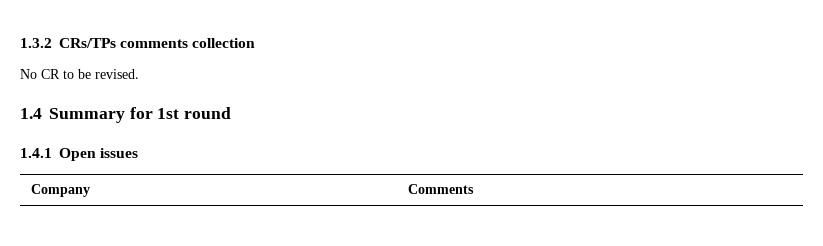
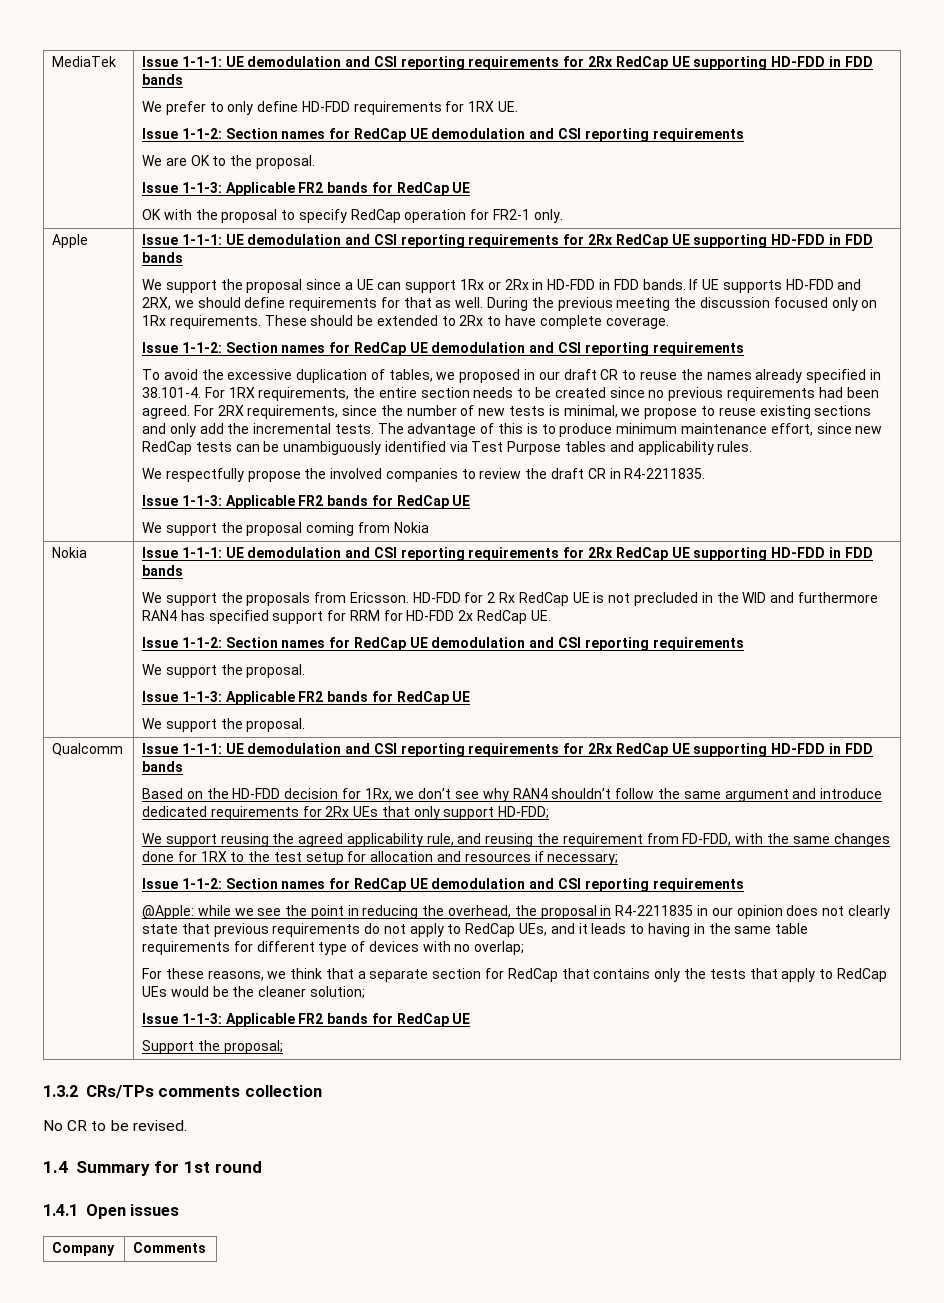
+ MediaTek | Issue 1-1-1: UE demodulation and CSI reporting requirements for 2Rx RedCap UE supporting HD-FDD in FDD bands
+ We prefer to only define HD-FDD requirements for 1RX UE.
+ Issue 1-1-2: Section names for RedCap UE demodulation and CSI reporting requirements
+ We are OK to the proposal.
+ Issue 1-1-3: Applicable FR2 bands for RedCap UE
+ OK with the proposal to specify RedCap operation for FR2-1 only.
+ Apple | Issue 1-1-1: UE demodulation and CSI reporting requirements for 2Rx RedCap UE supporting HD-FDD in FDD bands
+ We support the proposal since a UE can support 1Rx or 2Rx in HD-FDD in FDD bands. If UE supports HD-FDD and 2RX, we should define requirements for that as well. During the previous meeting the discussion focused only on 1Rx requirements. These should be extended to 2Rx to have complete coverage.
+ Issue 1-1-2: Section names for RedCap UE demodulation and CSI reporting requirements
+ To avoid the excessive duplication of tables, we proposed in our draft CR to reuse the names already specified in 38.101-4. For 1RX requirements, the entire section needs to be created since no previous requirements had been agreed. For 2RX requirements, since the number of new tests is minimal, we propose to reuse existing sections and only add the incremental tests. The advantage of this is to produce minimum maintenance effort, since new RedCap tests can be unambiguously identified via Test Purpose tables and applicability rules.
+ We respectfully propose the involved companies to review the draft CR in R4-2211835.
+ Issue 1-1-3: Applicable FR2 bands for RedCap UE
+ We support the proposal coming from Nokia
+ Nokia | Issue 1-1-1: UE demodulation and CSI reporting requirements for 2Rx RedCap UE supporting HD-FDD in FDD bands
+ We support the proposals from Ericsson. HD-FDD for 2 Rx RedCap UE is not precluded in the WID and furthermore RAN4 has specified support for RRM for HD-FDD 2x RedCap UE.
+ Issue 1-1-2: Section names for RedCap UE demodulation and CSI reporting requirements
+ We support the proposal.
+ Issue 1-1-3: Applicable FR2 bands for RedCap UE
+ We support the proposal.
+ Qualcomm | Issue 1-1-1: UE demodulation and CSI reporting requirements for 2Rx RedCap UE supporting HD-FDD in FDD bands
+ Based on the HD-FDD decision for 1Rx, we don’t see why RAN4 shouldn’t follow the same argument and introduce dedicated requirements for 2Rx UEs that only support HD-FDD;
+ We support reusing the agreed applicability rule, and reusing the requirement from FD-FDD, with the same changes done for 1RX to the test setup for allocation and resources if necessary;
+ Issue 1-1-2: Section names for RedCap UE demodulation and CSI reporting requirements
+ @Apple: while we see the point in reducing the overhead, the proposal in R4-2211835 in our opinion does not clearly state that previous requirements do not apply to RedCap UEs, and it leads to having in the same table requirements for different type of devices with no overlap;
+ For these reasons, we think that a separate section for RedCap that contains only the tests that apply to RedCap UEs would be the cleaner solution;
+ Issue 1-1-3: Applicable FR2 bands for RedCap UE
+ Support the proposal;

